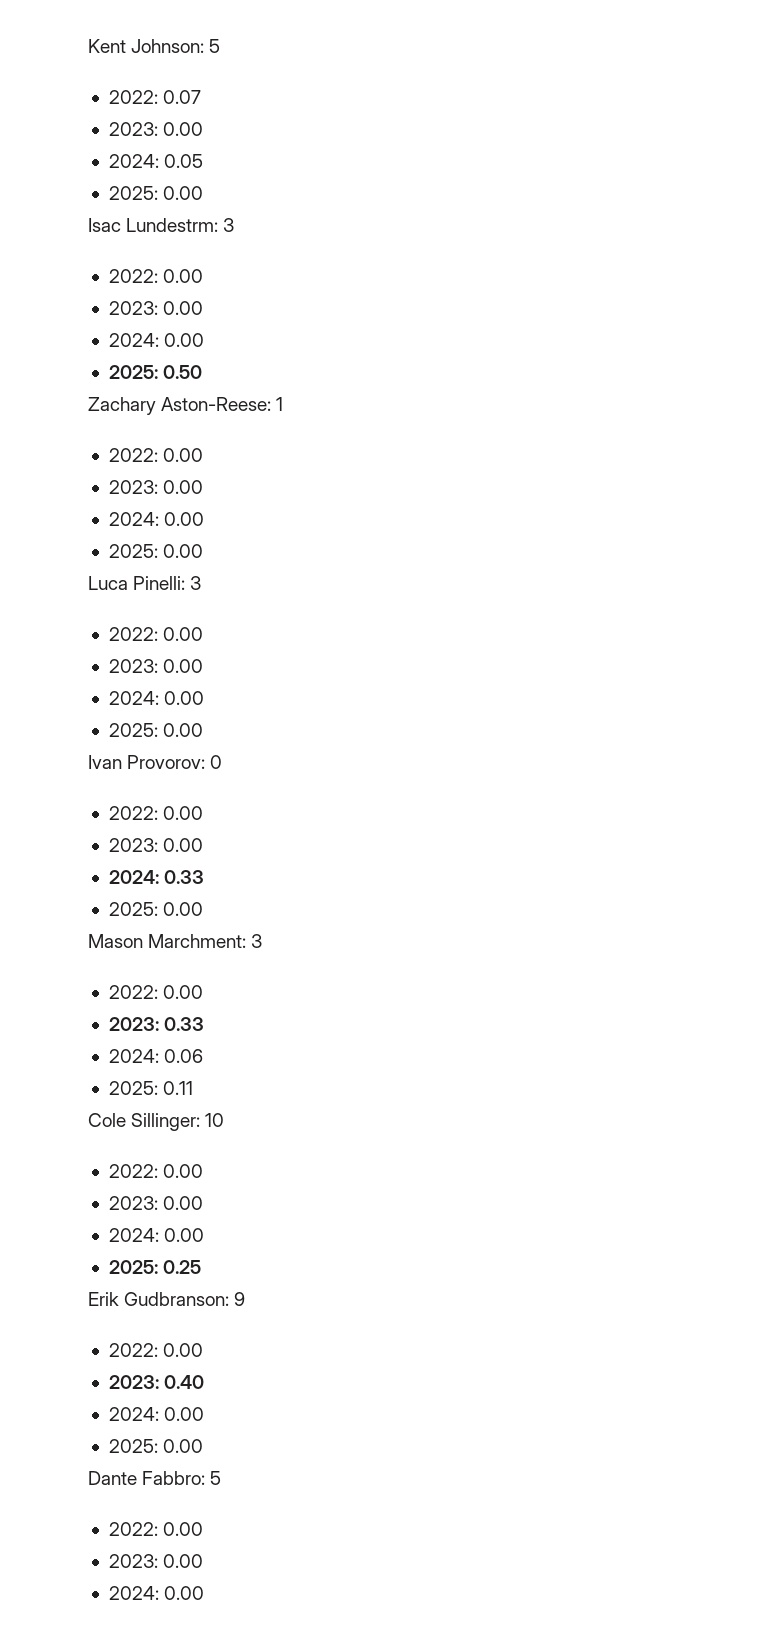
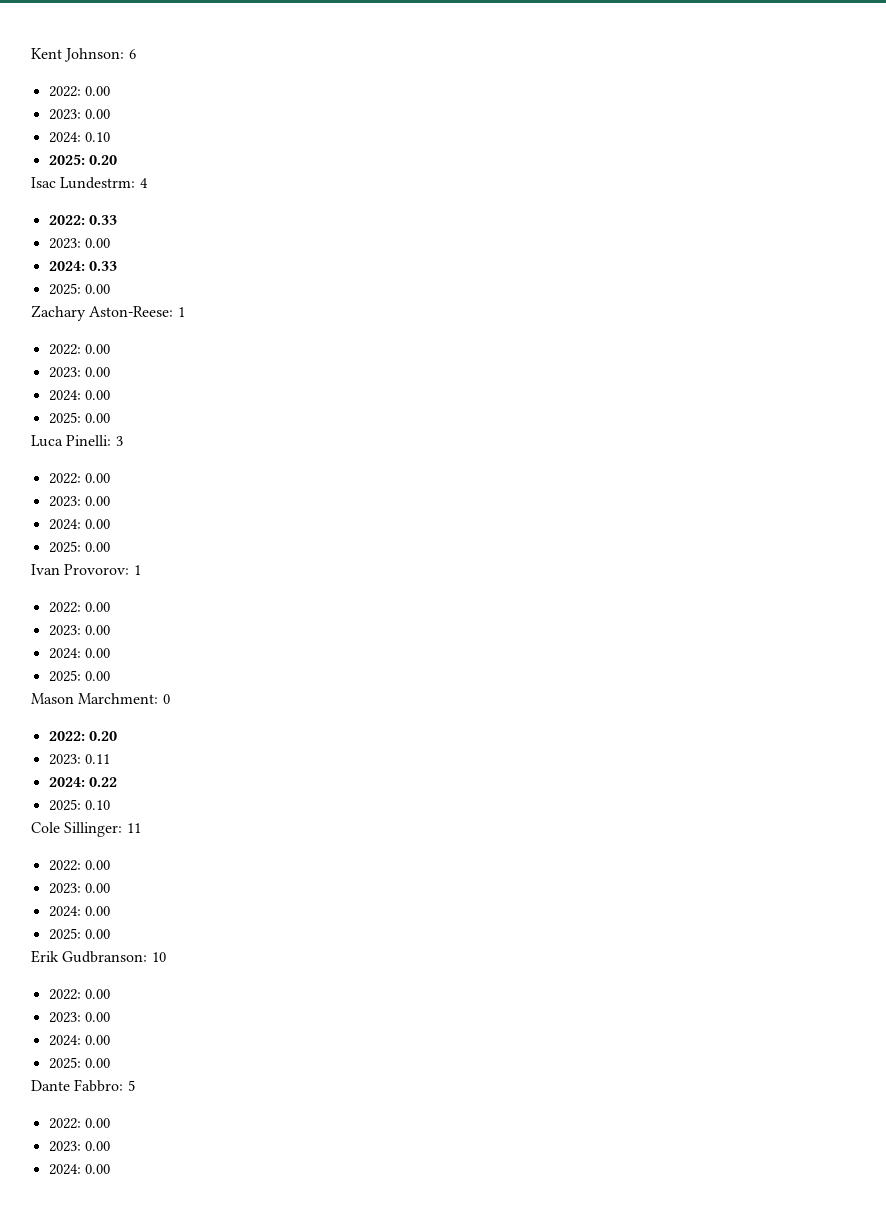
- Kent Johnson: 5
- 2022: 0.07
- 2023: 0.00
- 2024: 0.05
- 2025: 0.00
- Isac Lundestrm: 3
+ Kent Johnson: 6
  2022: 0.00
  2023: 0.00
- 2024: 0.00
- 2025: 0.50
+ 2024: 0.10
+ 2025: 0.20
+ Isac Lundestrm: 4
+ 2022: 0.33
+ 2023: 0.00
+ 2024: 0.33
+ 2025: 0.00
- Ivan Provorov: 0
- 2022: 0.00
- 2023: 0.00
- 2024: 0.33
- 2025: 0.00
- Mason Marchment: 3
- 2022: 0.00
- 2023: 0.33
- 2024: 0.06
- 2025: 0.11
- Cole Sillinger: 10
+ Ivan Provorov: 1
  2022: 0.00
  2023: 0.00
  2024: 0.00
- 2025: 0.25
- Erik Gudbranson: 9
+ 2025: 0.00
+ Mason Marchment: 0
+ 2022: 0.20
+ 2023: 0.11
+ 2024: 0.22
+ 2025: 0.10
+ Cole Sillinger: 11
  2022: 0.00
- 2023: 0.40
+ 2023: 0.00
+ 2024: 0.00
+ 2025: 0.00
+ Erik Gudbranson: 10
+ 2022: 0.00
+ 2023: 0.00

